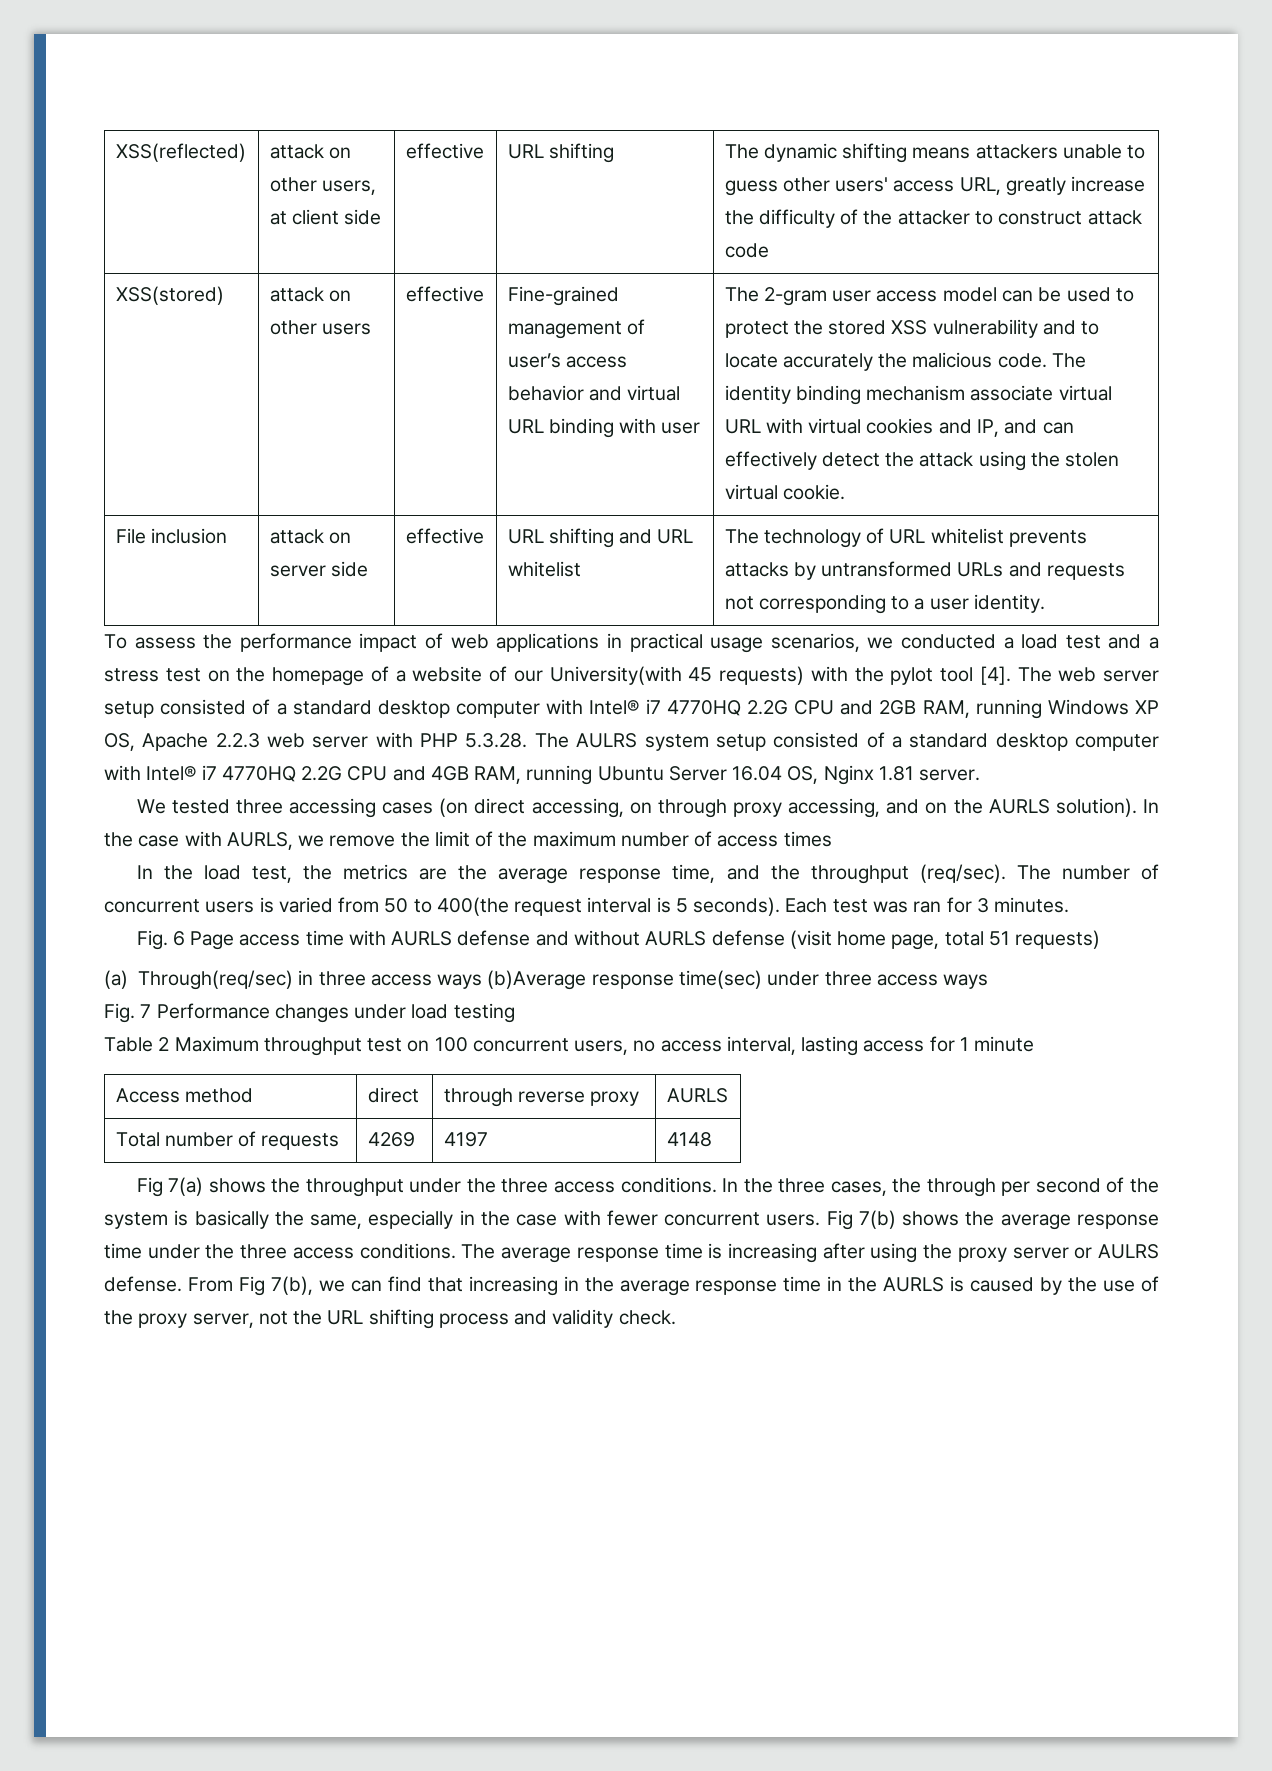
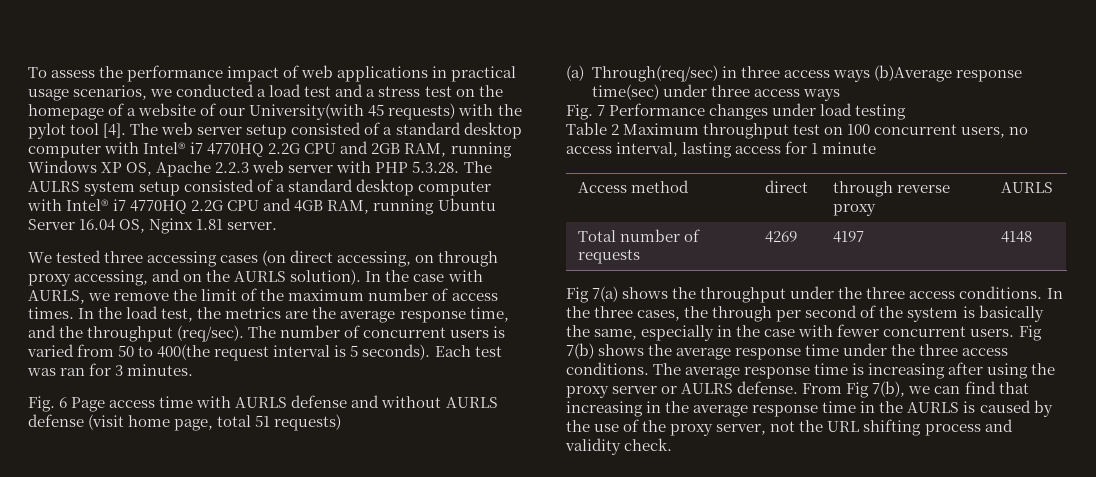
- XSS(reflected) | attack on other users, at client side | effective | URL shifting | The dynamic shifting means attackers unable to guess other users' access URL, greatly increase the difficulty of the attacker to construct attack code
- XSS(stored) | attack on other users | effective | Fine-grained management of user’s access behavior and virtual URL binding with user | The 2-gram user access model can be used to protect the stored XSS vulnerability and to locate accurately the malicious code. The identity binding mechanism associate virtual URL with virtual cookies and IP, and can effectively detect the attack using the stolen virtual cookie.
- File inclusion | attack on server side | effective | URL shifting and URL whitelist | The technology of URL whitelist prevents attacks by untransformed URLs and requests not corresponding to a user identity.
- In the case with AURLS, we remove the limit of the maximum number of access times
- In the load test, the metrics are the average response time, and the throughput (req/sec).
+ In the case with AURLS, we remove the limit of the maximum number of access times. In the load test, the metrics are the average response time, and the throughput (req/sec).

